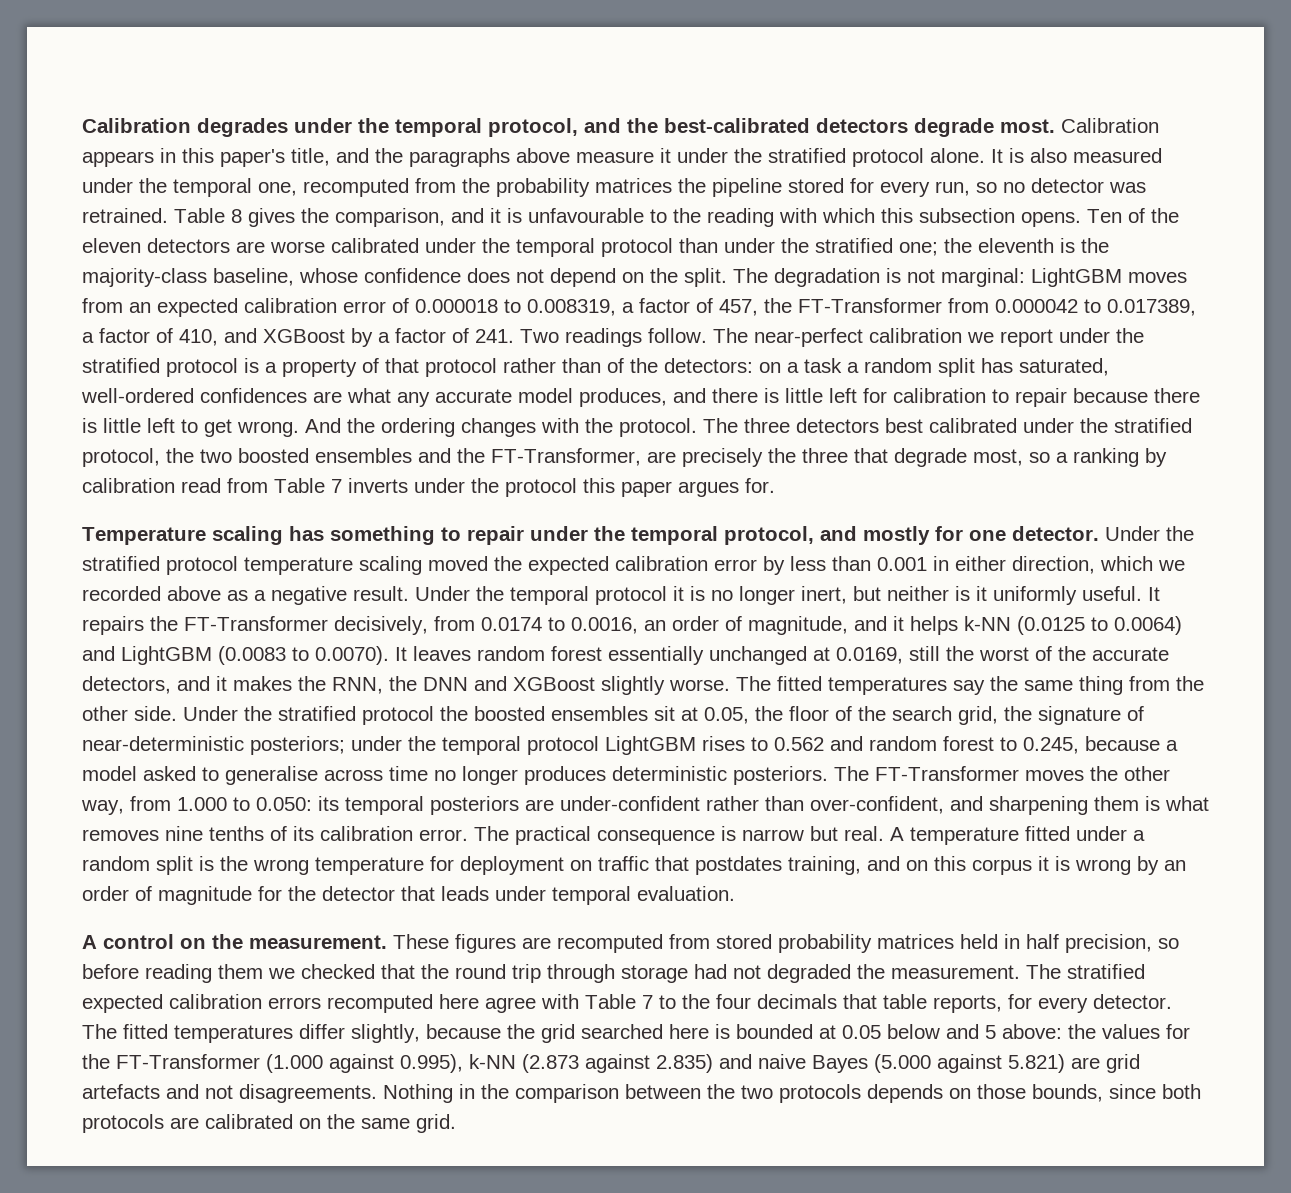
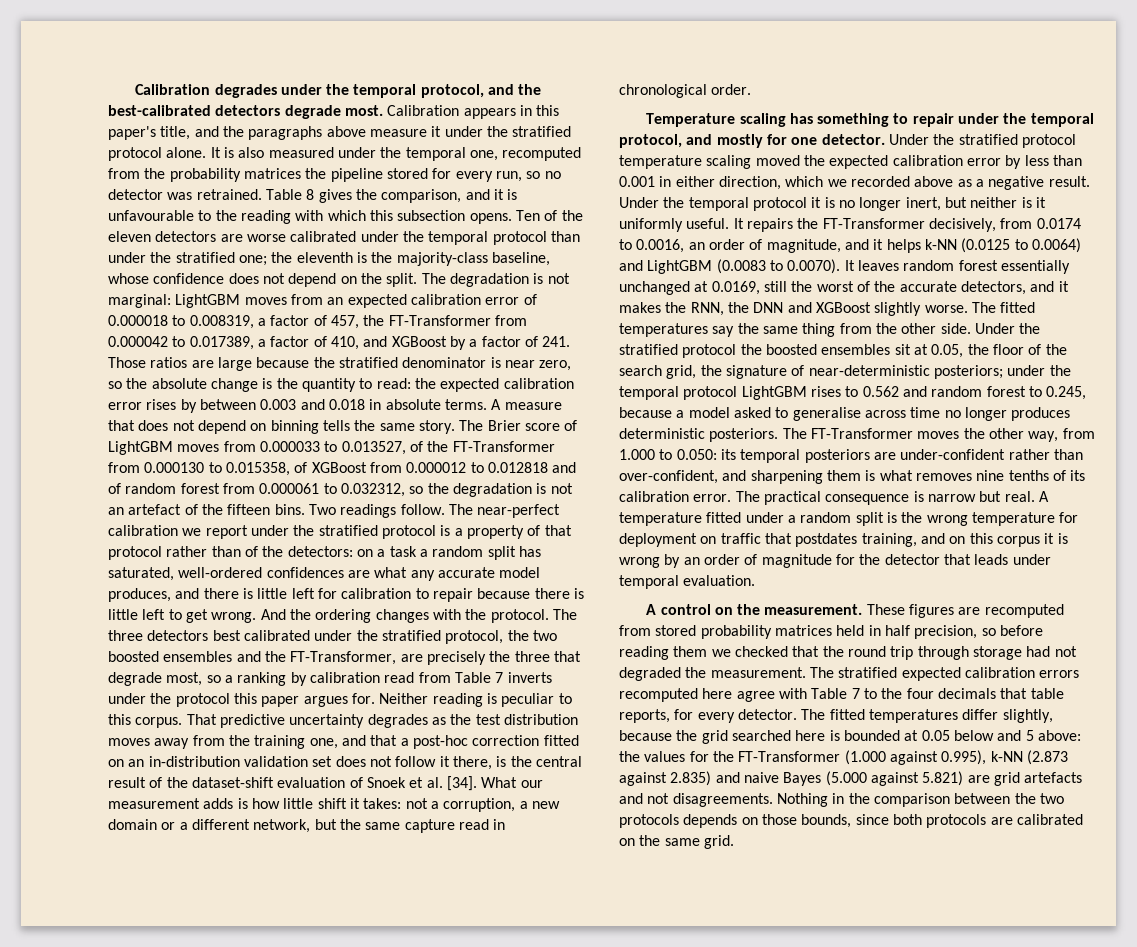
- The degradation is not marginal: LightGBM moves from an expected calibration error of 0.000018 to 0.008319, a factor of 457, the FT-Transformer from 0.000042 to 0.017389, a factor of 410, and XGBoost by a factor of 241. Two readings follow.
+ The degradation is not marginal: LightGBM moves from an expected calibration error of 0.000018 to 0.008319, a factor of 457, the FT-Transformer from 0.000042 to 0.017389, a factor of 410, and XGBoost by a factor of 241. Those ratios are large because the stratified denominator is near zero, so the absolute change is the quantity to read: the expected calibration error rises by between 0.003 and 0.018 in absolute terms. A measure that does not depend on binning tells the same story. The Brier score of LightGBM moves from 0.000033 to 0.013527, of the FT-Transformer from 0.000130 to 0.015358, of XGBoost from 0.000012 to 0.012818 and of random forest from 0.000061 to 0.032312, so the degradation is not an artefact of the fifteen bins. Two readings follow.
+ Neither reading is peculiar to this corpus. That predictive uncertainty degrades as the test distribution moves away from the training one, and that a post-hoc correction fitted on an in-distribution validation set does not follow it there, is the central result of the dataset-shift evaluation of Snoek et al. [34]. What our measurement adds is how little shift it takes: not a corruption, a new domain or a different network, but the same capture read in chronological order.

